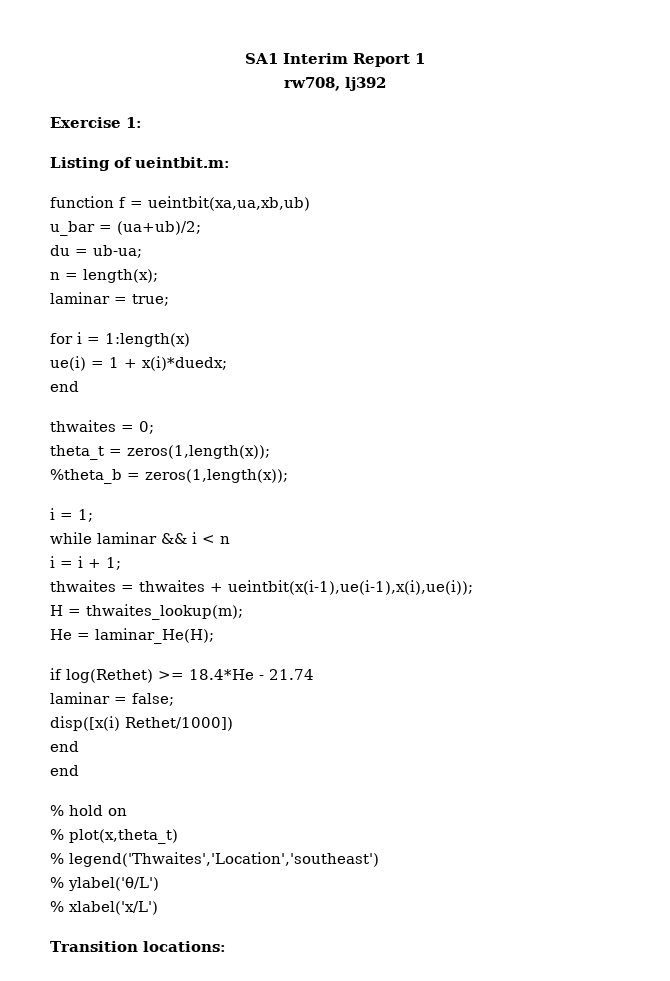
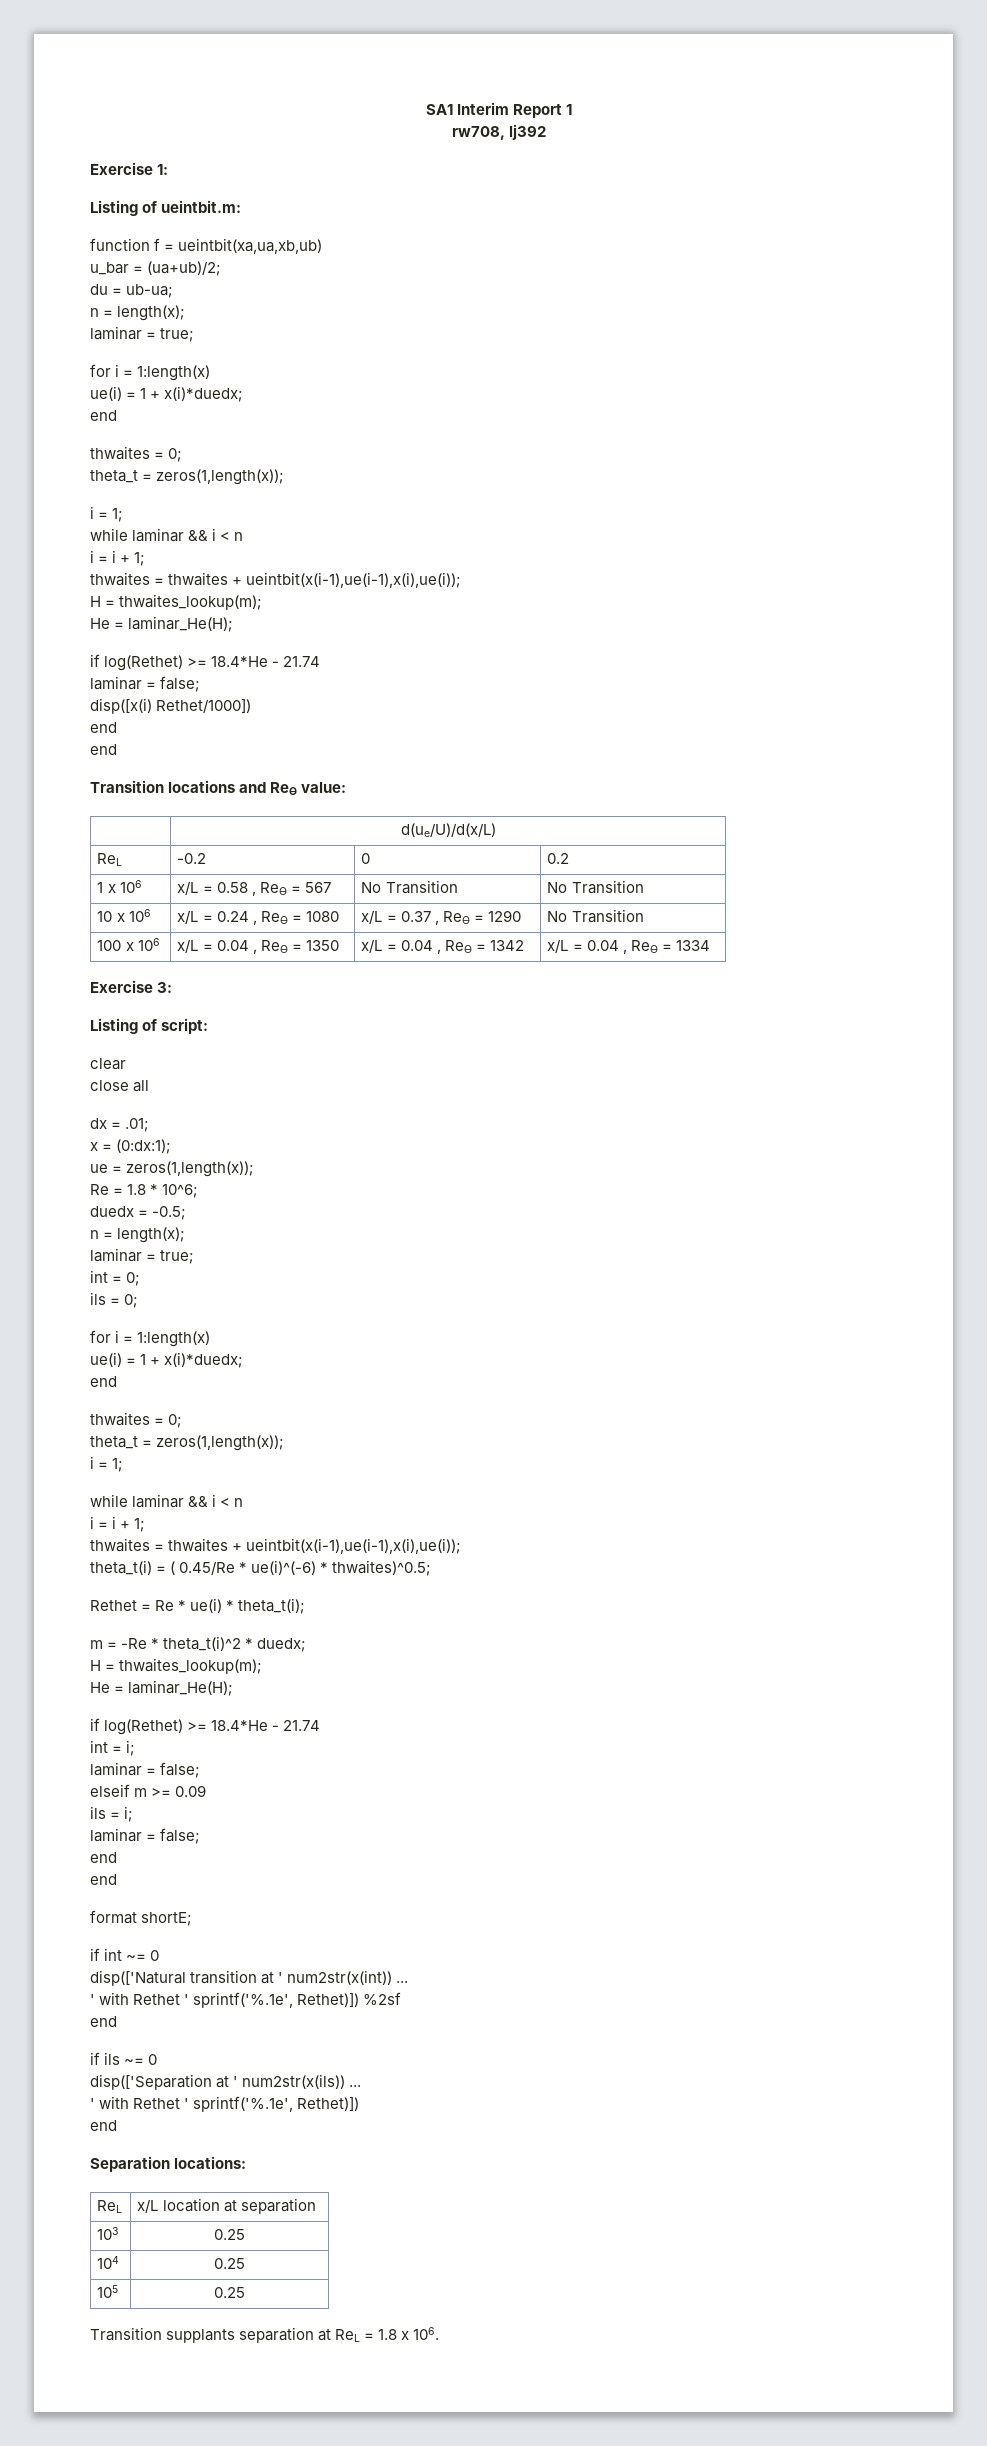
- %theta_b = zeros(1,length(x));
- % hold on
- % plot(x,theta_t)
- % legend('Thwaites','Location','southeast')
- % ylabel('θ/L')
- % xlabel('x/L')
- Transition locations:
+ Transition locations and Reϴ value:
+ | d(ue/U)/d(x/L)
+ ReL | -0.2 | 0 | 0.2
+ 1 x 106 | x/L = 0.58 , Reϴ = 567 | No Transition | No Transition
+ 10 x 106 | x/L = 0.24 , Reϴ = 1080 | x/L = 0.37 , Reϴ = 1290 | No Transition
+ 100 x 106 | x/L = 0.04 , Reϴ = 1350 | x/L = 0.04 , Reϴ = 1342 | x/L = 0.04 , Reϴ = 1334
+ Exercise 3:
+ Listing of script:
+ clear
+ close all
+ dx = .01;
+ x = (0:dx:1);
+ ue = zeros(1,length(x));
+ Re = 1.8 * 10^6;
+ duedx = -0.5;
+ n = length(x);
+ laminar = true;
+ int = 0;
+ ils = 0;
+ for i = 1:length(x)
+ ue(i) = 1 + x(i)*duedx;
+ end
+ thwaites = 0;
+ theta_t = zeros(1,length(x));
+ i = 1;
+ while laminar && i < n
+ i = i + 1;
+ thwaites = thwaites + ueintbit(x(i-1),ue(i-1),x(i),ue(i));
+ theta_t(i) = ( 0.45/Re * ue(i)^(-6) * thwaites)^0.5;
+ Rethet = Re * ue(i) * theta_t(i);
+ m = -Re * theta_t(i)^2 * duedx;
+ H = thwaites_lookup(m);
+ He = laminar_He(H);
+ if log(Rethet) >= 18.4*He - 21.74
+ int = i;
+ laminar = false;
+ elseif m >= 0.09
+ ils = i;
+ laminar = false;
+ end
+ end
+ format shortE;
+ if int ~= 0
+ disp(['Natural transition at ' num2str(x(int)) ...
+ ' with Rethet ' sprintf('%.1e', Rethet)]) %2sf
+ end
+ if ils ~= 0
+ disp(['Separation at ' num2str(x(ils)) ...
+ ' with Rethet ' sprintf('%.1e', Rethet)])
+ end
+ Separation locations:
+ ReL | x/L location at separation
+ 103 | 0.25
+ 104 | 0.25
+ 105 | 0.25
+ Transition supplants separation at ReL = 1.8 x 106.

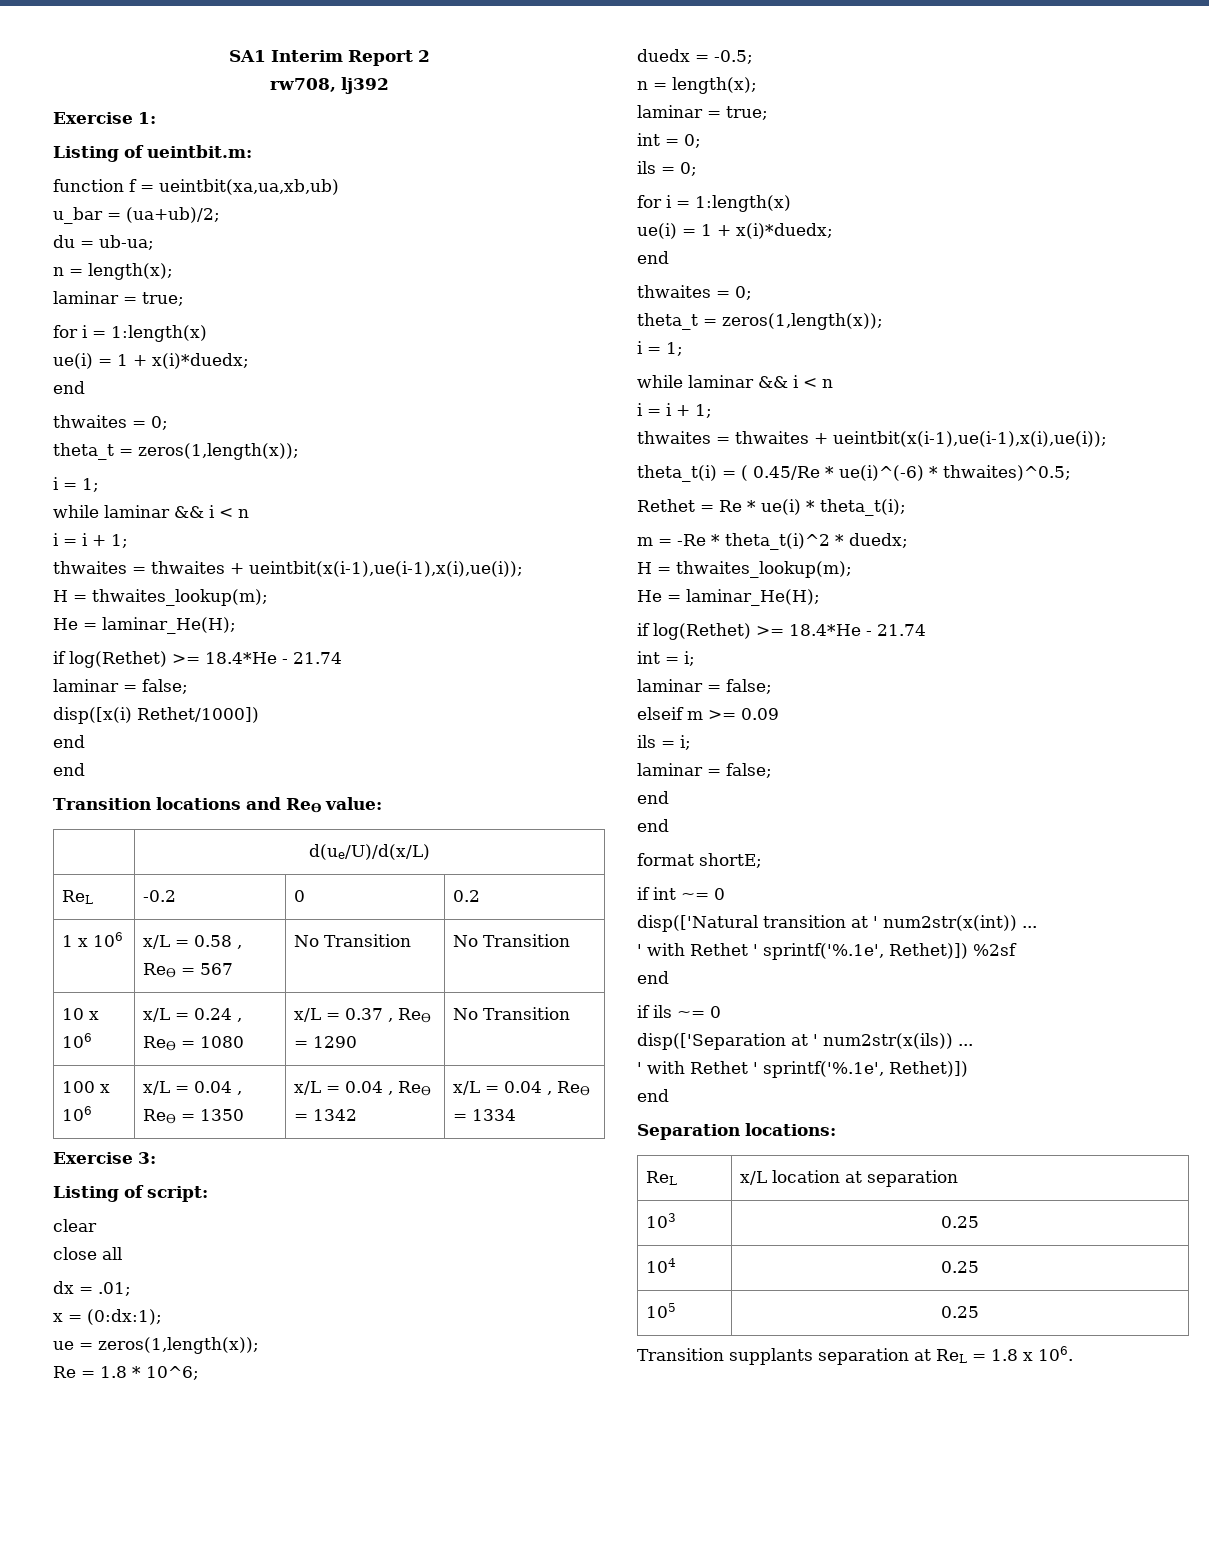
- SA1 Interim Report 1
+ SA1 Interim Report 2

